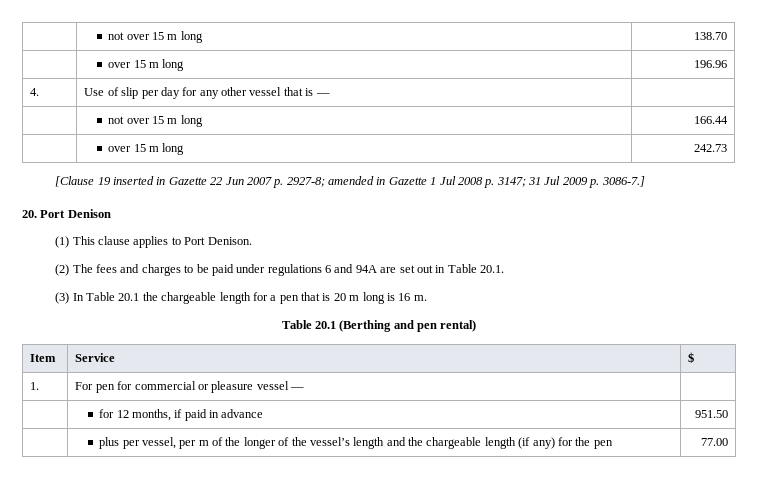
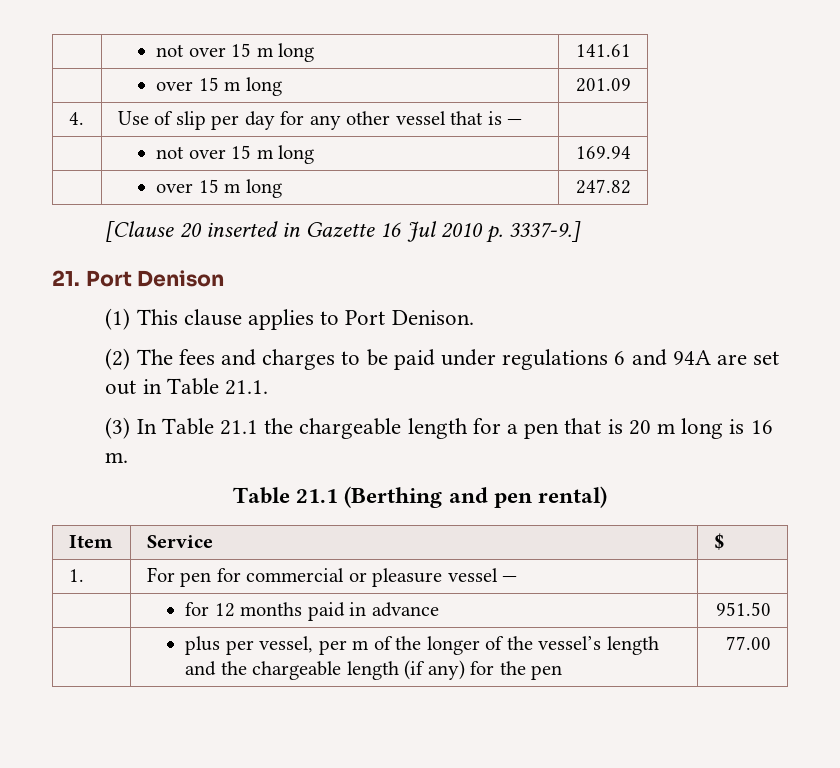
- | not over 15 m long | 138.70
- | over 15 m long | 196.96
+ | not over 15 m long | 141.61
+ | over 15 m long | 201.09
- | not over 15 m long | 166.44
- | over 15 m long | 242.73
+ | not over 15 m long | 169.94
+ | over 15 m long | 247.82
- [Clause 19 inserted in Gazette 22 Jun 2007 p. 2927-8; amended in Gazette 1 Jul 2008 p. 3147; 31 Jul 2009 p. 3086-7.]
- 20. Port Denison
+ [Clause 20 inserted in Gazette 16 Jul 2010 p. 3337-9.]
+ 21. Port Denison
- (2) The fees and charges to be paid under regulations 6 and 94A are set out in Table 20.1.
+ (2) The fees and charges to be paid under regulations 6 and 94A are set out in Table 21.1.
- (3) In Table 20.1 the chargeable length for a pen that is 20 m long is 16 m.
+ (3) In Table 21.1 the chargeable length for a pen that is 20 m long is 16 m.
- Table 20.1 (Berthing and pen rental)
+ Table 21.1 (Berthing and pen rental)
- | for 12 months, if paid in advance | 951.50
+ | for 12 months paid in advance | 951.50

